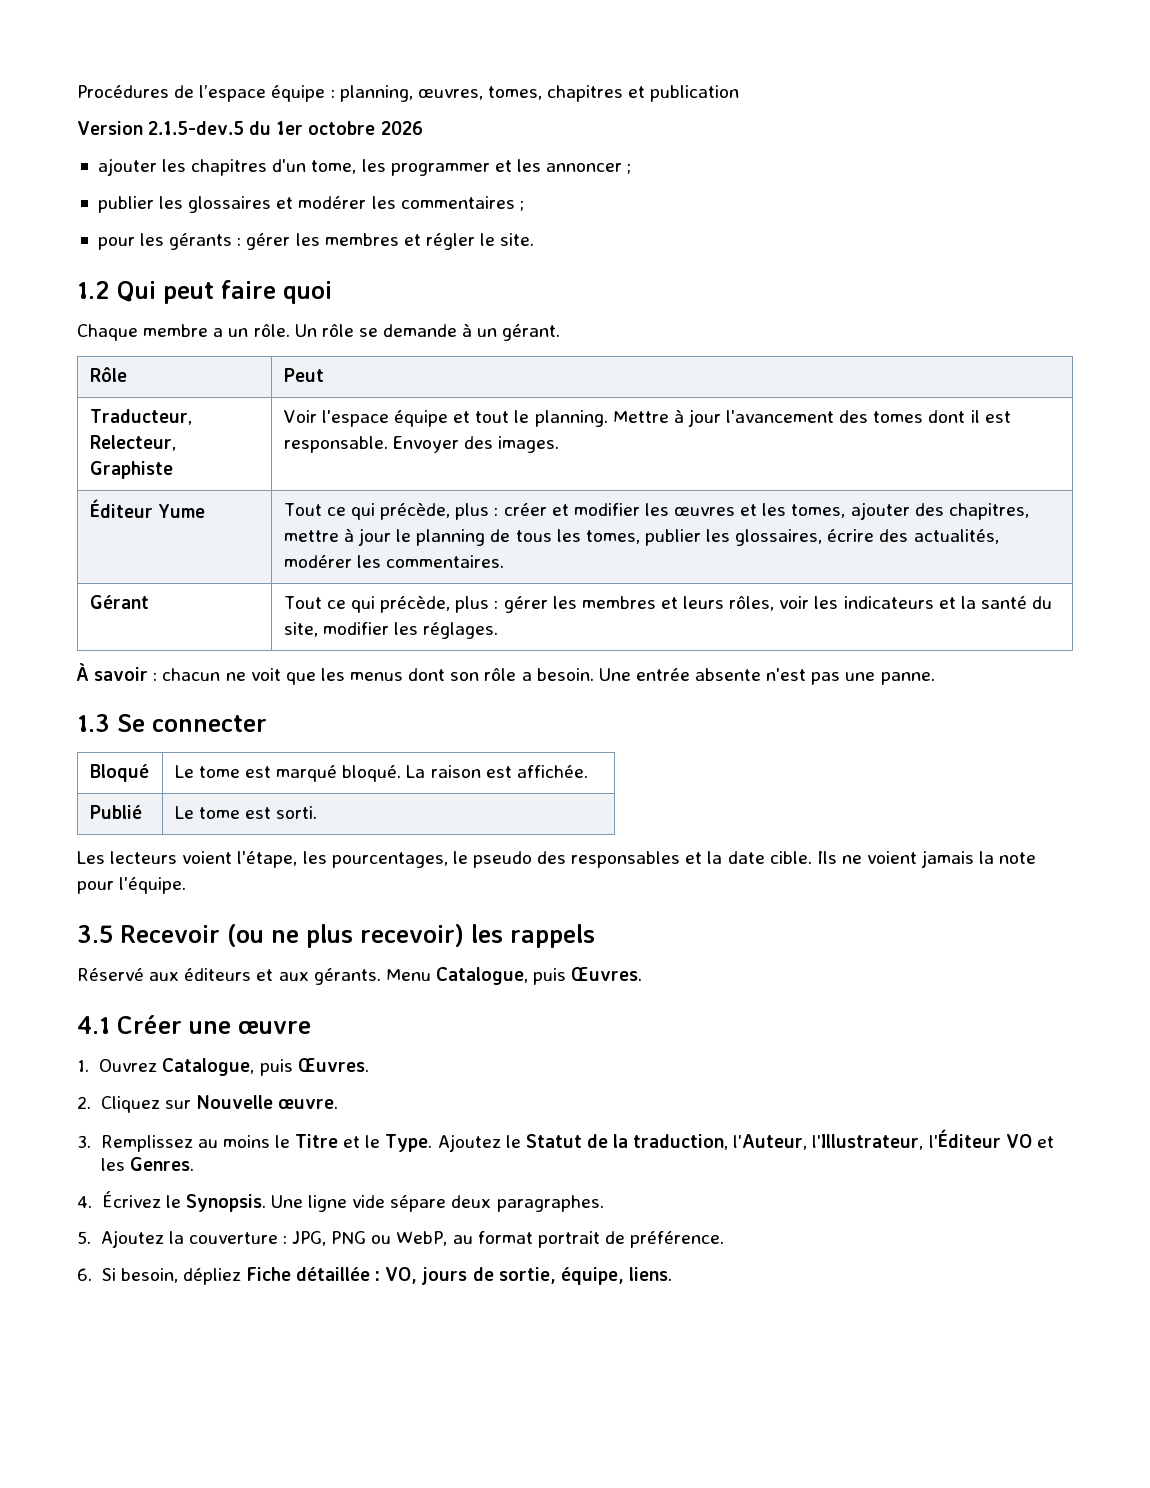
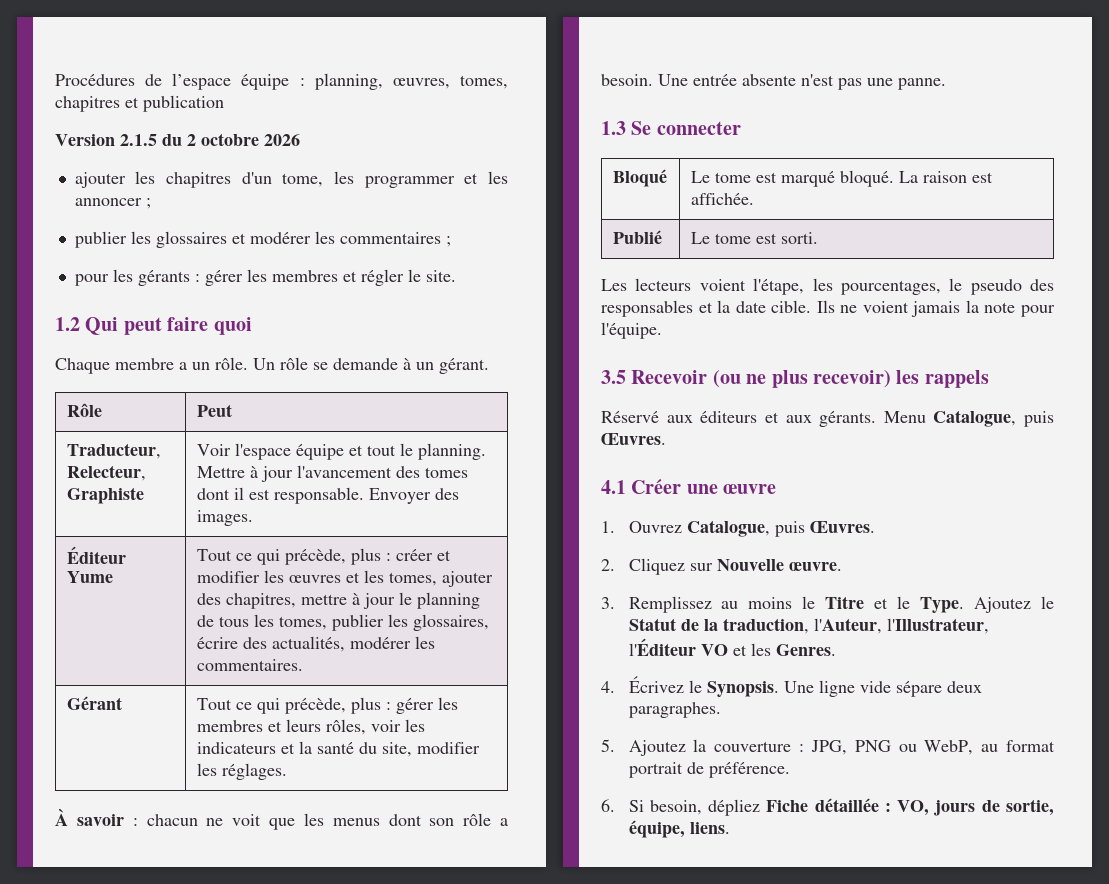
- Version 2.1.5-dev.5 du 1er octobre 2026
+ Version 2.1.5 du 2 octobre 2026

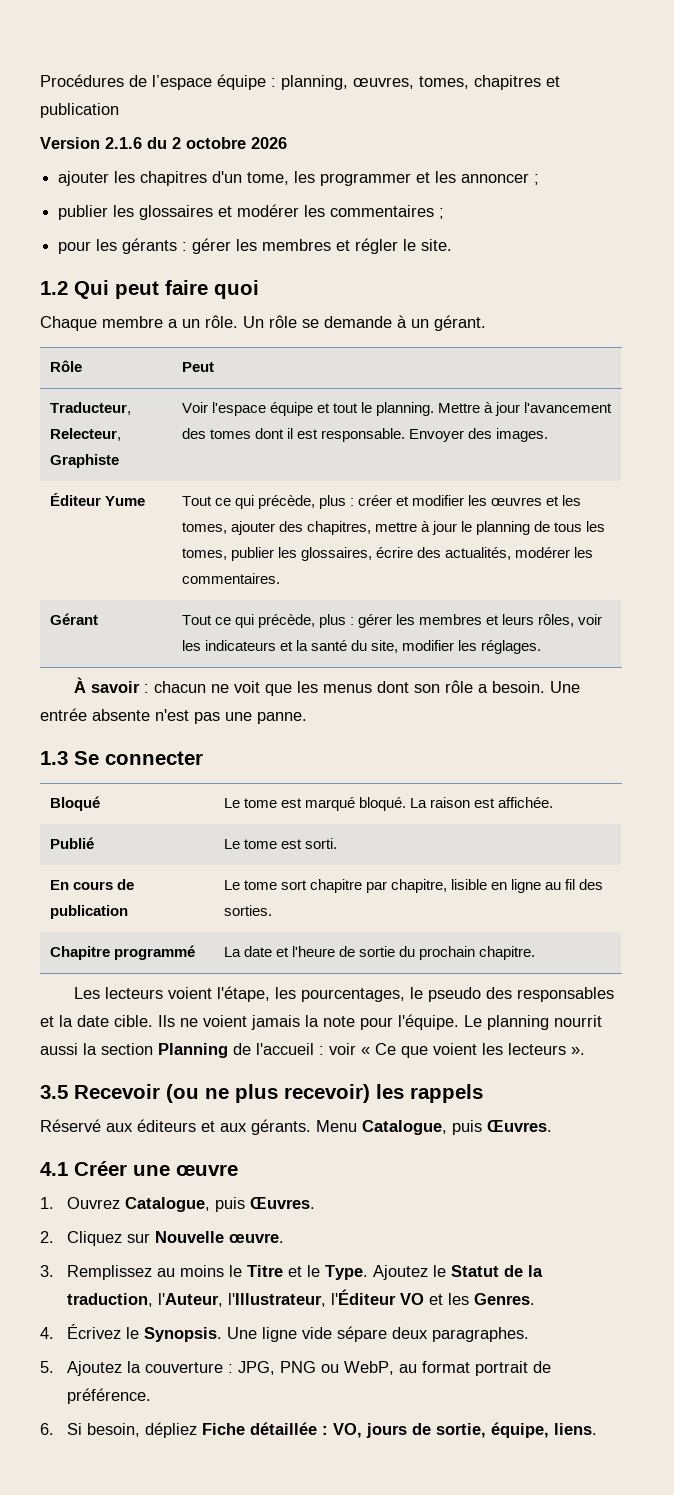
- Version 2.1.5 du 2 octobre 2026
+ Version 2.1.6 du 2 octobre 2026
+ En cours de publication | Le tome sort chapitre par chapitre, lisible en ligne au fil des sorties.
+ Chapitre programmé | La date et l'heure de sortie du prochain chapitre.
+ Le planning nourrit aussi la section Planning de l'accueil : voir « Ce que voient les lecteurs ».

